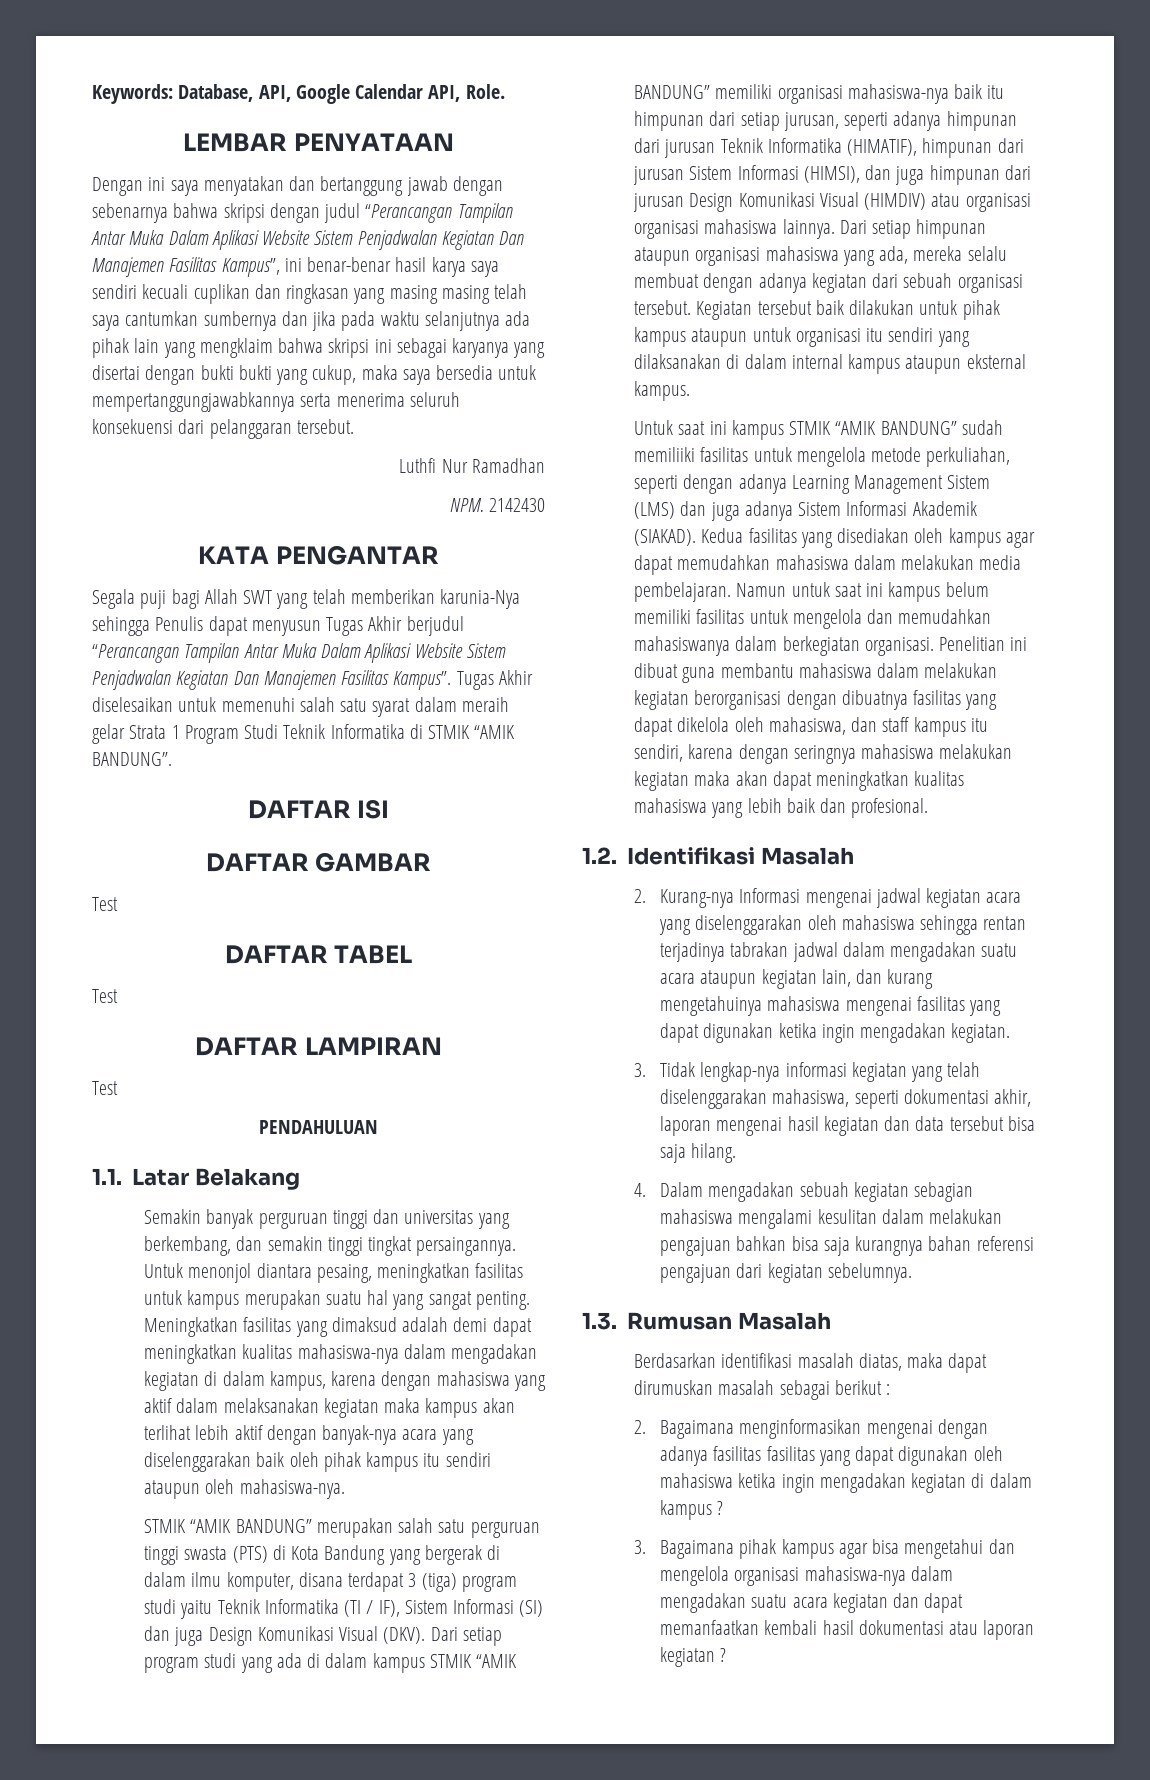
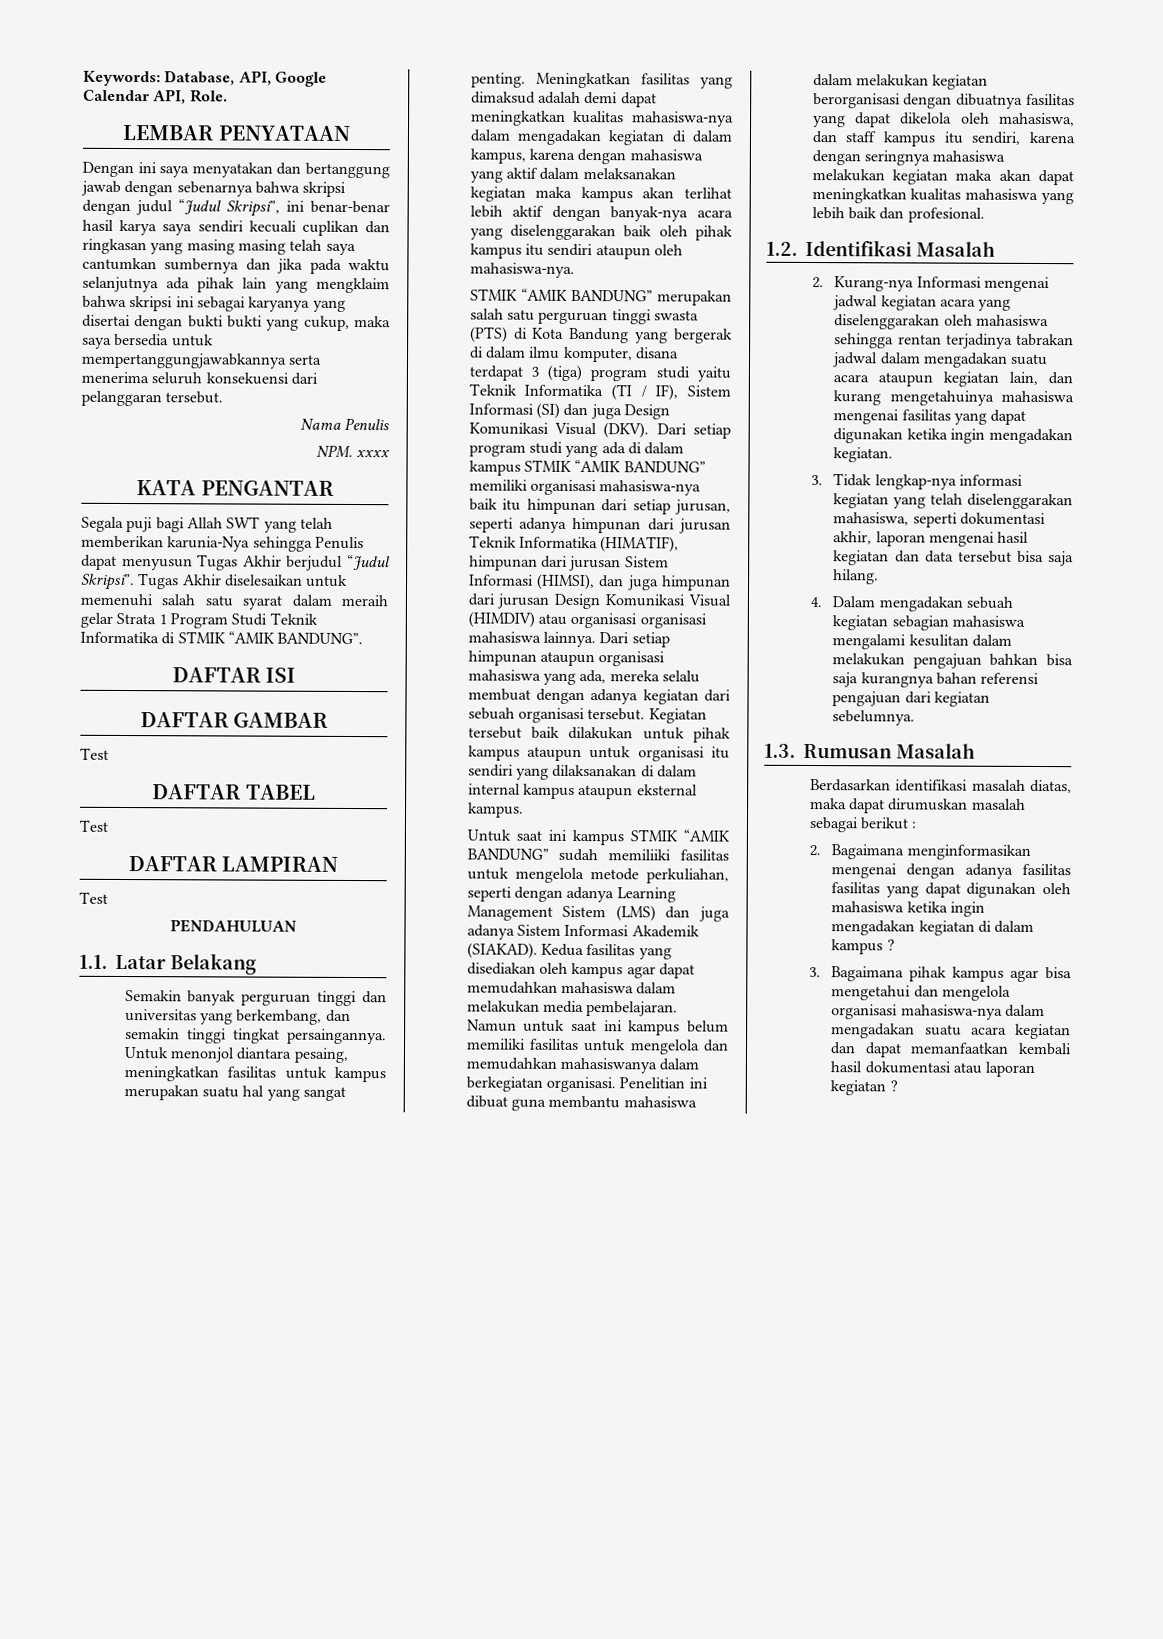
- Dengan ini saya menyatakan dan bertanggung jawab dengan sebenarnya bahwa skripsi dengan judul “Perancangan Tampilan Antar Muka Dalam Aplikasi Website Sistem Penjadwalan Kegiatan Dan Manajemen Fasilitas Kampus”, ini benar-benar hasil karya saya sendiri kecuali cuplikan dan ringkasan yang masing masing telah saya cantumkan sumbernya dan jika pada waktu selanjutnya ada pihak lain yang mengklaim bahwa skripsi ini sebagai karyanya yang disertai dengan bukti bukti yang cukup, maka saya bersedia untuk mempertanggungjawabkannya serta menerima seluruh konsekuensi dari pelanggaran tersebut.
+ Dengan ini saya menyatakan dan bertanggung jawab dengan sebenarnya bahwa skripsi dengan judul “Judul Skripsi”, ini benar-benar hasil karya saya sendiri kecuali cuplikan dan ringkasan yang masing masing telah saya cantumkan sumbernya dan jika pada waktu selanjutnya ada pihak lain yang mengklaim bahwa skripsi ini sebagai karyanya yang disertai dengan bukti bukti yang cukup, maka saya bersedia untuk mempertanggungjawabkannya serta menerima seluruh konsekuensi dari pelanggaran tersebut.
- Luthfi Nur Ramadhan
+ Nama Penulis
- NPM. 2142430
+ NPM. xxxx
- Segala puji bagi Allah SWT yang telah memberikan karunia-Nya sehingga Penulis dapat menyusun Tugas Akhir berjudul “Perancangan Tampilan Antar Muka Dalam Aplikasi Website Sistem Penjadwalan Kegiatan Dan Manajemen Fasilitas Kampus”.
+ Segala puji bagi Allah SWT yang telah memberikan karunia-Nya sehingga Penulis dapat menyusun Tugas Akhir berjudul “Judul Skripsi”.

